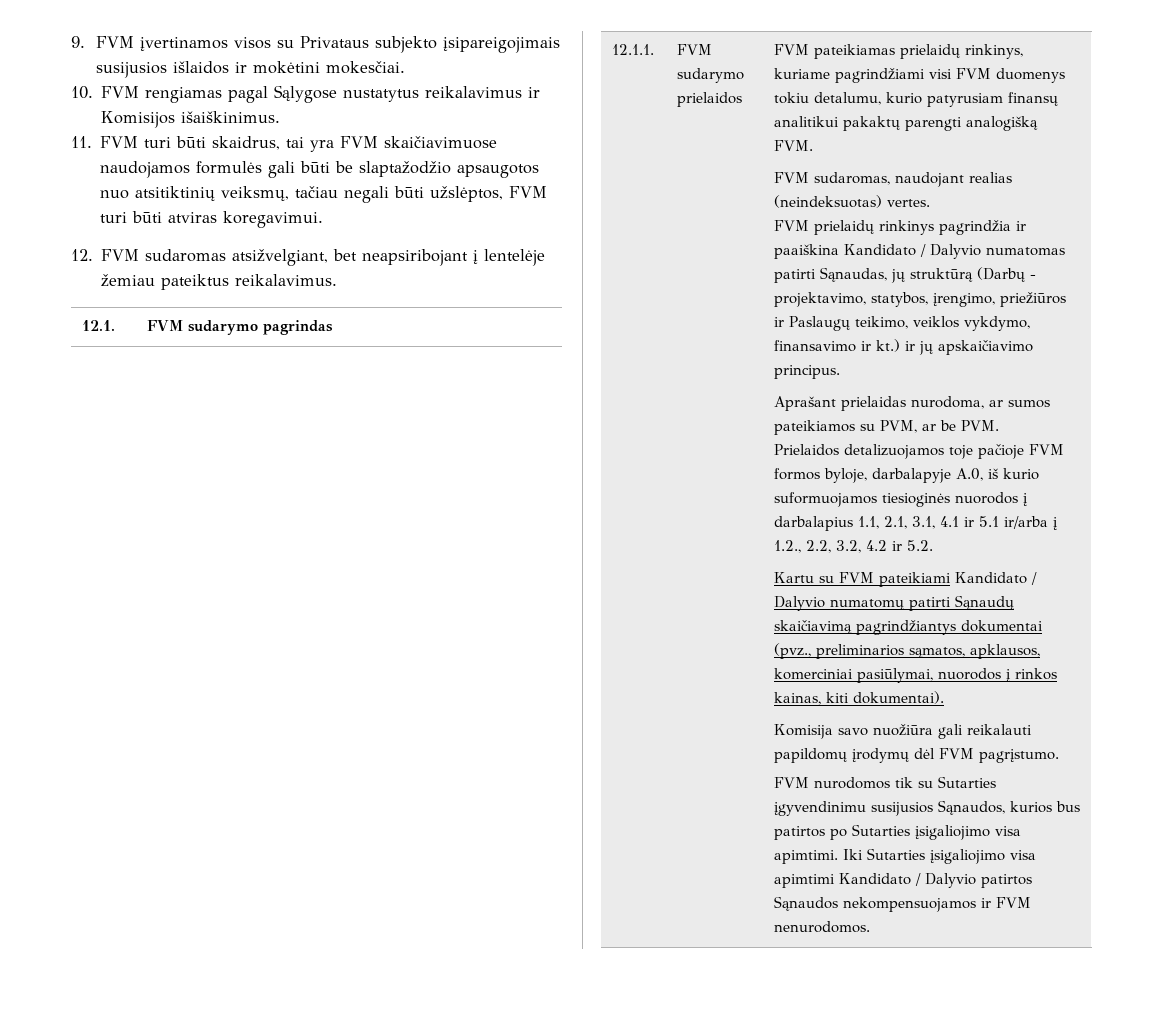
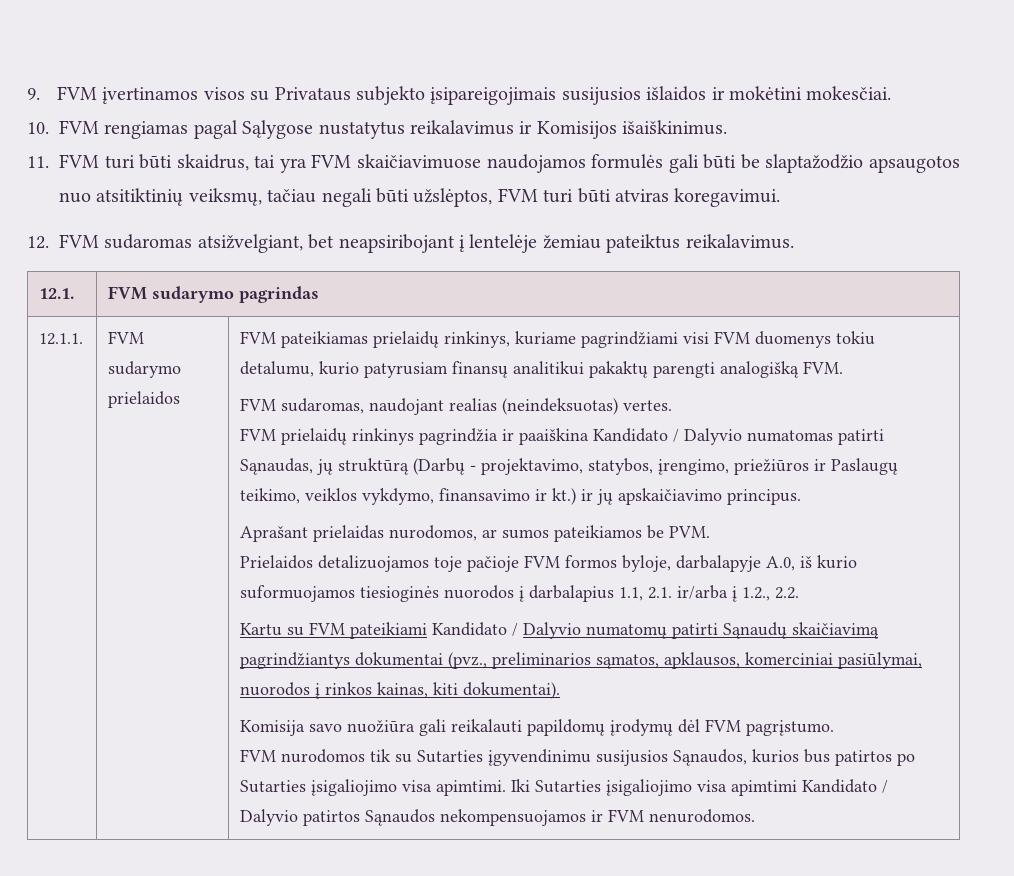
- Aprašant prielaidas nurodoma, ar sumos pateikiamos su PVM, ar be PVM.
+ Aprašant prielaidas nurodomos, ar sumos pateikiamos be PVM.
- Prielaidos detalizuojamos toje pačioje FVM formos byloje, darbalapyje A.0, iš kurio suformuojamos tiesioginės nuorodos į darbalapius 1.1, 2.1, 3.1, 4.1 ir 5.1 ir/arba į 1.2., 2.2, 3.2, 4.2 ir 5.2.
+ Prielaidos detalizuojamos toje pačioje FVM formos byloje, darbalapyje A.0, iš kurio suformuojamos tiesioginės nuorodos į darbalapius 1.1, 2.1. ir/arba į 1.2., 2.2.

